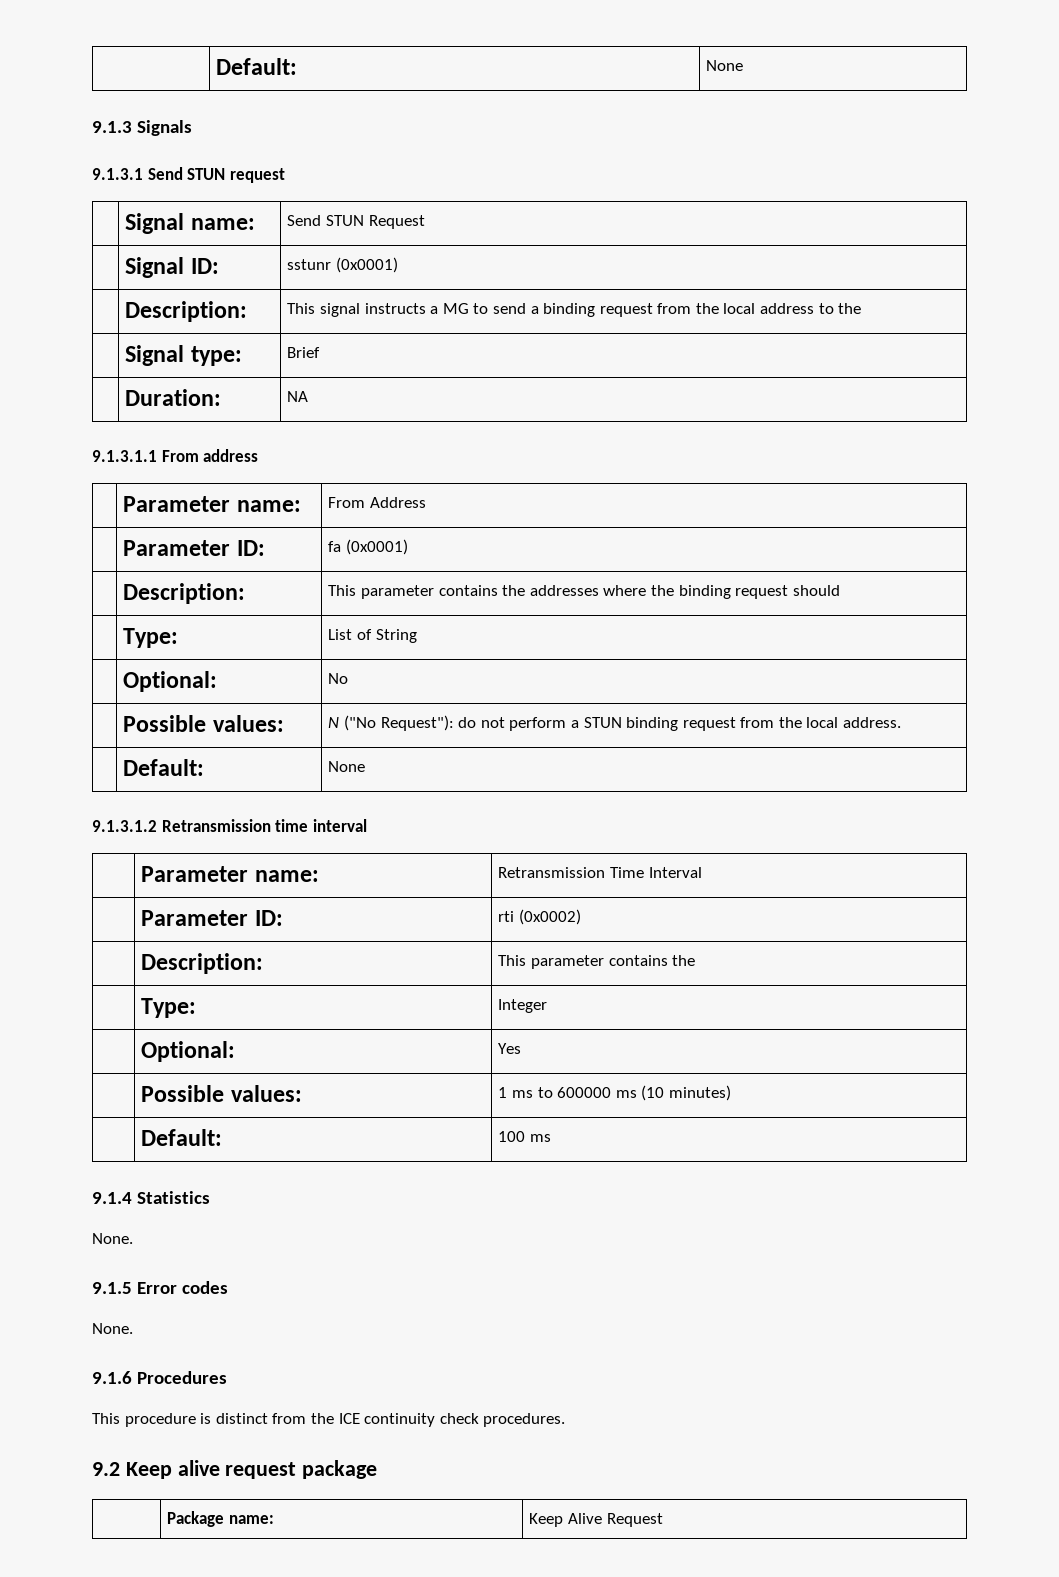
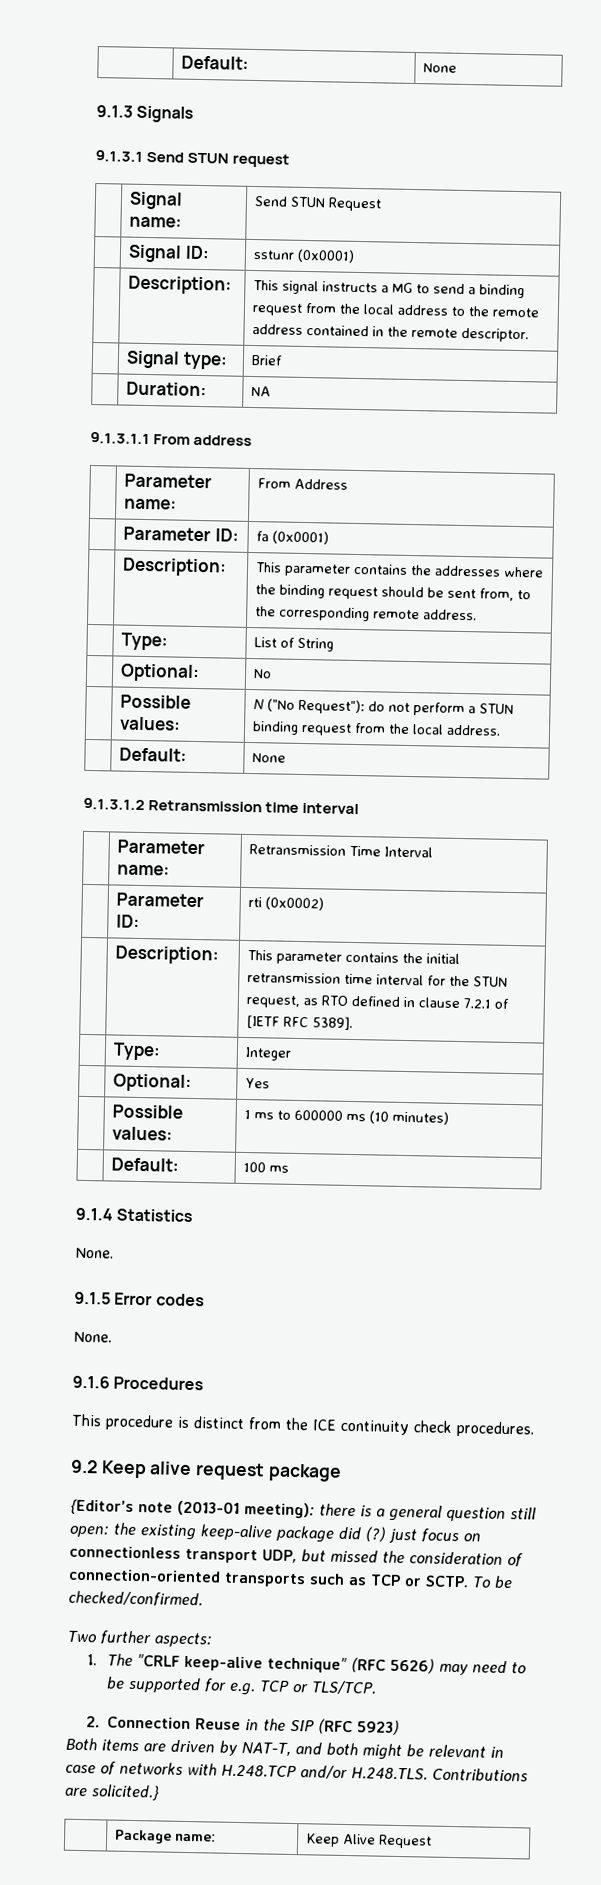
- | Description: | This signal instructs a MG to send a binding request from the local address to the
+ | Description: | This signal instructs a MG to send a binding request from the local address to the remote address contained in the remote descriptor.
- | Description: | This parameter contains the addresses where the binding request should
+ | Description: | This parameter contains the addresses where the binding request should be sent from, to the corresponding remote address.
  | Parameter ID: | rti (0x0002)
- | Description: | This parameter contains the
+ | Description: | This parameter contains the initial retransmission time interval for the STUN request, as RTO defined in clause 7.2.1 of [IETF RFC 5389].
+ {Editor’s note (2013-01 meeting): there is a general question still open: the existing keep-alive package did (?) just focus on connectionless transport UDP, but missed the consideration of connection-oriented transports such as TCP or SCTP. To be checked/confirmed.
+ Two further aspects:
+ 1. The "CRLF keep-alive technique" (RFC 5626) may need to be supported for e.g. TCP or TLS/TCP.
+ 2. Connection Reuse in the SIP (RFC 5923)
+ Both items are driven by NAT-T, and both might be relevant in case of networks with H.248.TCP and/or H.248.TLS. Contributions are solicited.}

